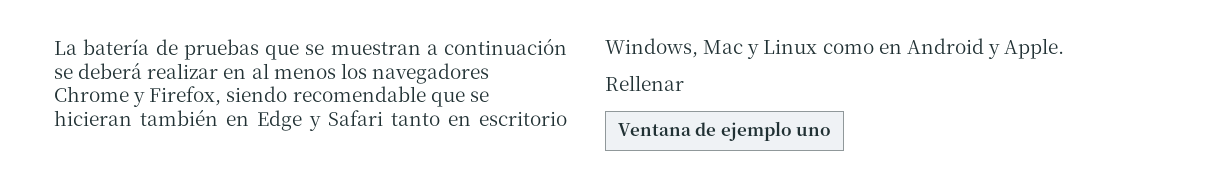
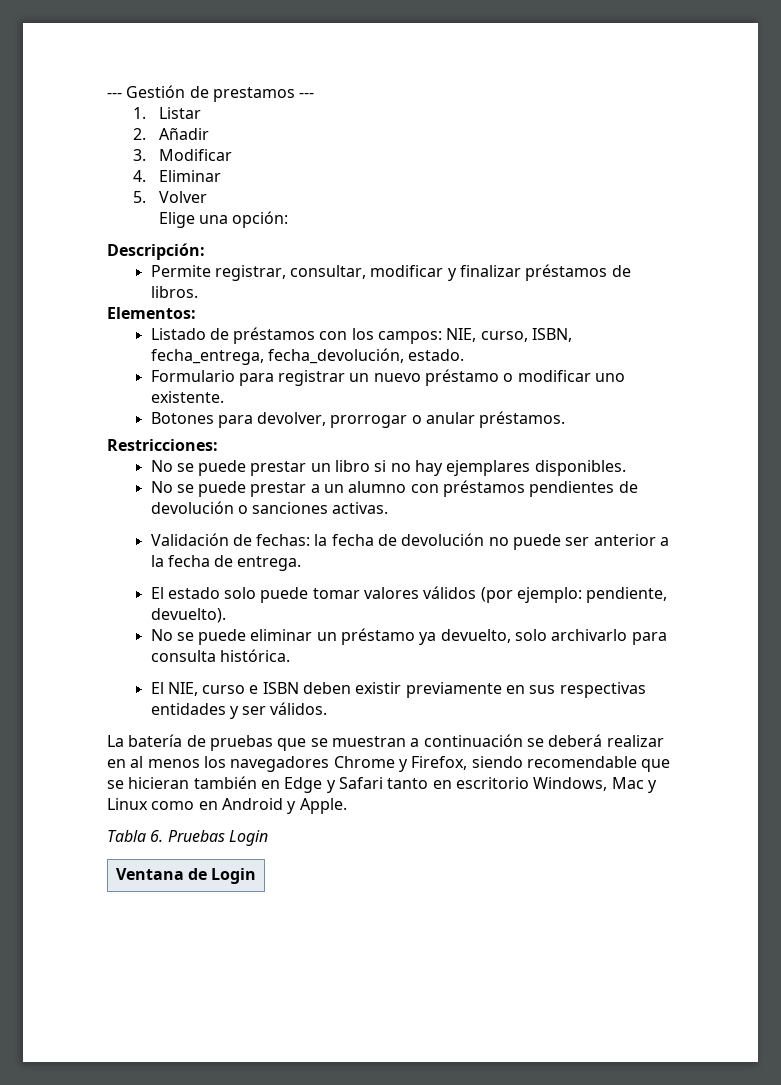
+ --- Gestión de prestamos ---
+ 1. Listar
+ 2. Añadir
+ 3. Modificar
+ 4. Eliminar
+ 5. Volver
+ Elige una opción:
+ Descripción:
+ Permite registrar, consultar, modificar y finalizar préstamos de libros.
+ Elementos:
+ Listado de préstamos con los campos: NIE, curso, ISBN, fecha_entrega, fecha_devolución, estado.
+ Formulario para registrar un nuevo préstamo o modificar uno existente.
+ Botones para devolver, prorrogar o anular préstamos.
+ Restricciones:
+ No se puede prestar un libro si no hay ejemplares disponibles.
+ No se puede prestar a un alumno con préstamos pendientes de devolución o sanciones activas.
+ Validación de fechas: la fecha de devolución no puede ser anterior a la fecha de entrega.
+ El estado solo puede tomar valores válidos (por ejemplo: pendiente, devuelto).
+ No se puede eliminar un préstamo ya devuelto, solo archivarlo para consulta histórica.
+ El NIE, curso e ISBN deben existir previamente en sus respectivas entidades y ser válidos.
- Rellenar
+ Tabla 6. Pruebas Login
- Ventana de ejemplo uno
+ Ventana de Login

